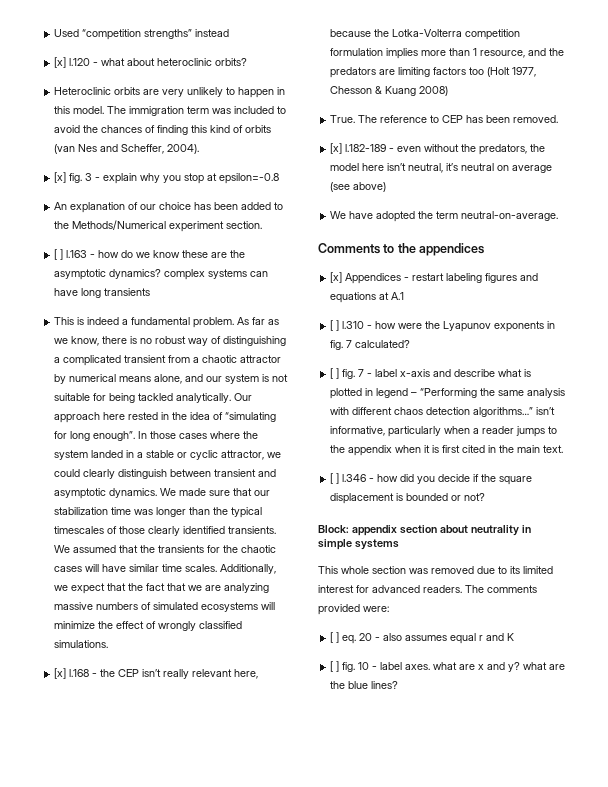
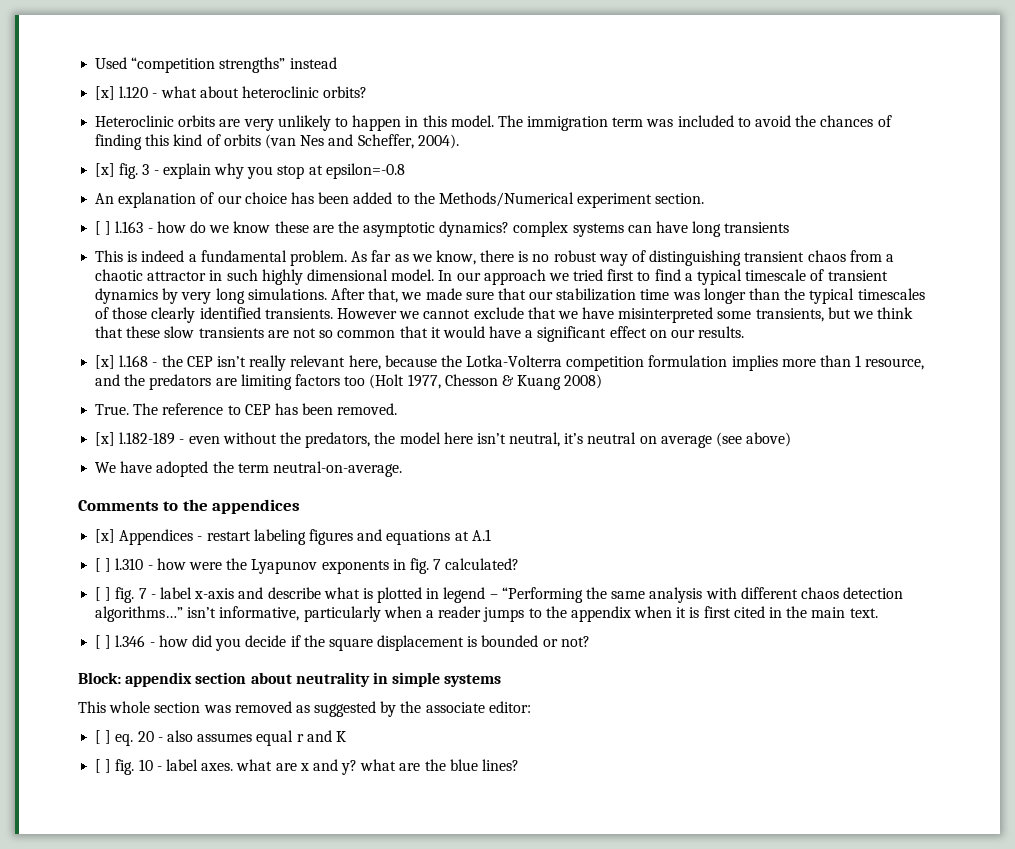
- As far as we know, there is no robust way of distinguishing a complicated transient from a chaotic attractor by numerical means alone, and our system is not suitable for being tackled analytically. Our approach here rested in the idea of “simulating for long enough”. In those cases where the system landed in a stable or cyclic attractor, we could clearly distinguish between transient and asymptotic dynamics. We made sure that our stabilization time was longer than the typical timescales of those clearly identified transients.
+ As far as we know, there is no robust way of distinguishing transient chaos from a chaotic attractor in such highly dimensional model. In our approach we tried first to find a typical timescale of transient dynamics by very long simulations. After that, we made sure that our stabilization time was longer than the typical timescales of those clearly identified transients.
- We assumed that the transients for the chaotic cases will have similar time scales. Additionally, we expect that the fact that we are analyzing massive numbers of simulated ecosystems will minimize the effect of wrongly classified simulations.
+ However we cannot exclude that we have misinterpreted some transients, but we think that these slow transients are not so common that it would have a significant effect on our results.
- This whole section was removed due to its limited interest for advanced readers. The comments provided were:
+ This whole section was removed as suggested by the associate editor:

